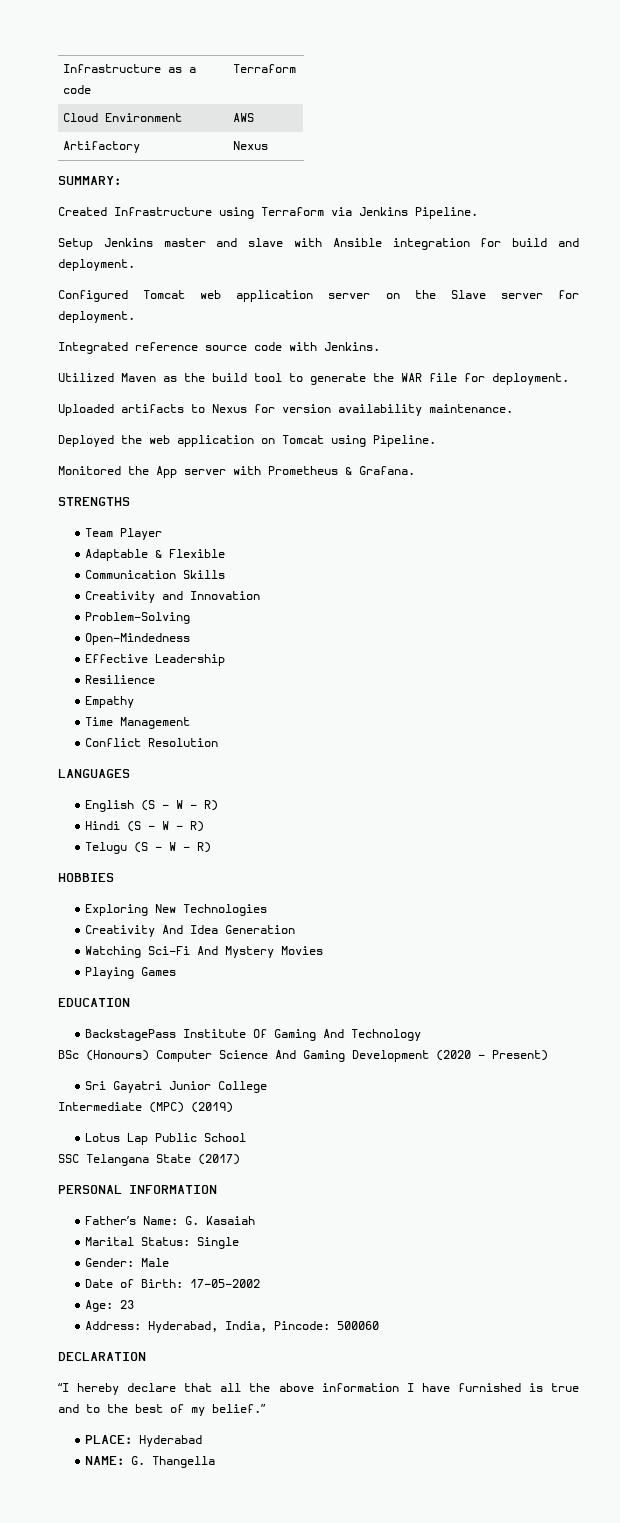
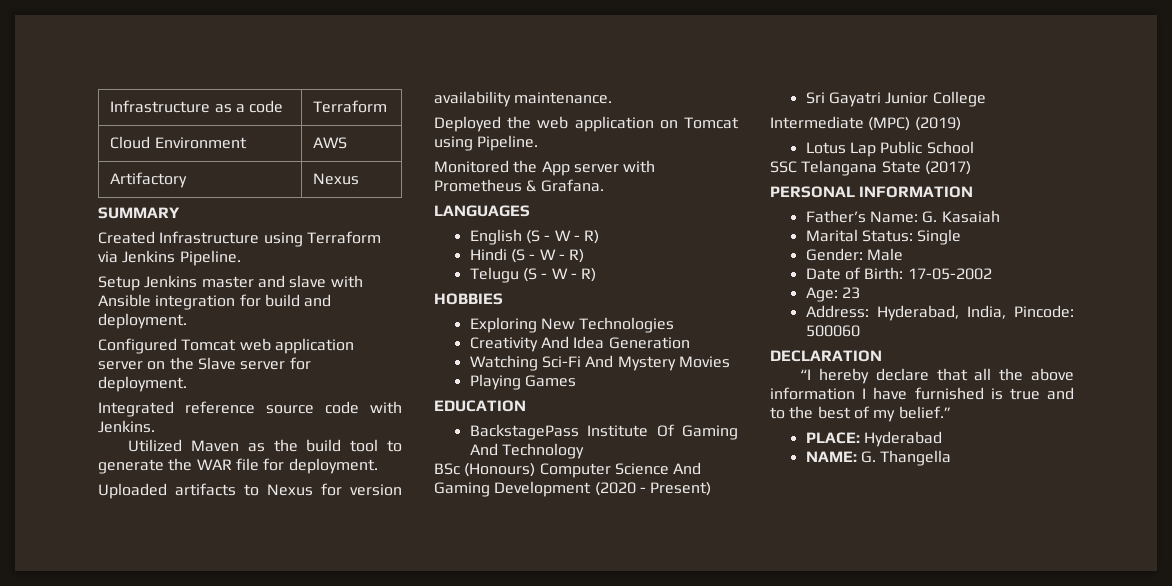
- SUMMARY:
+ SUMMARY
- STRENGTHS
- Team Player
- Adaptable & Flexible
- Communication Skills
- Creativity and Innovation
- Problem-Solving
- Open-Mindedness
- Effective Leadership
- Resilience
- Empathy
- Time Management
- Conflict Resolution

